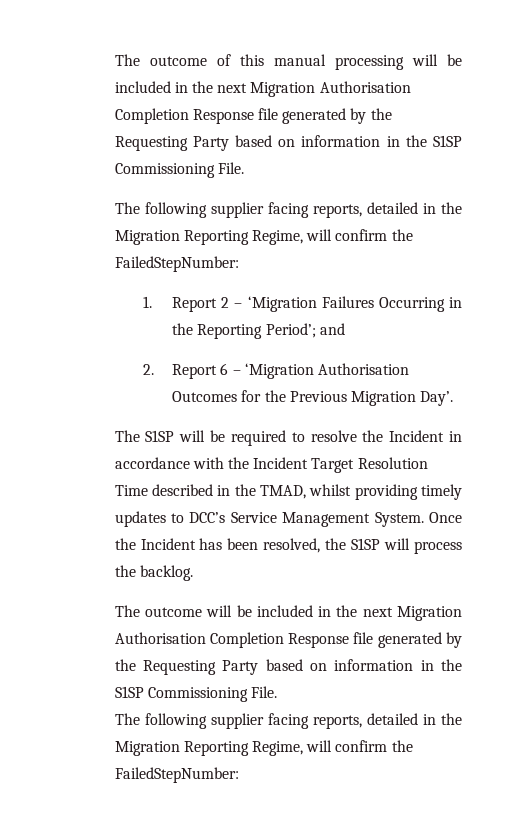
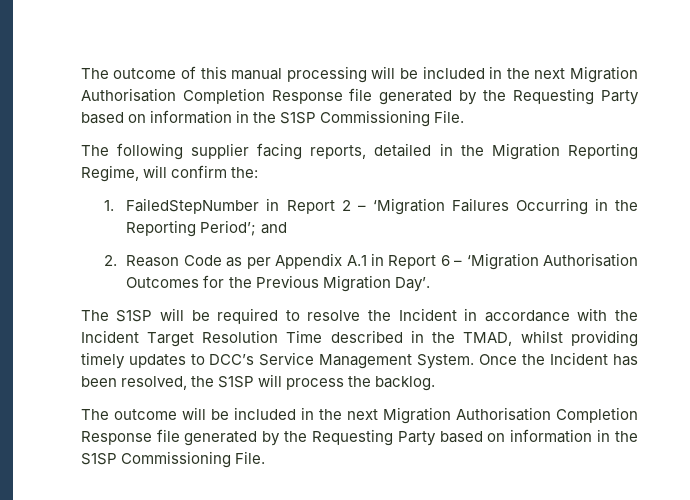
  The outcome of this manual processing will be included in the next Migration Authorisation Completion Response file generated by the Requesting Party based on information in the S1SP Commissioning File.
- The following supplier facing reports, detailed in the Migration Reporting Regime, will confirm the FailedStepNumber:
+ The following supplier facing reports, detailed in the Migration Reporting Regime, will confirm the:
- 1. Report 2 – ‘Migration Failures Occurring in the Reporting Period’; and
+ 1. FailedStepNumber in Report 2 – ‘Migration Failures Occurring in the Reporting Period’; and
- 2. Report 6 – ‘Migration Authorisation Outcomes for the Previous Migration Day’.
+ 2. Reason Code as per Appendix A.1 in Report 6 – ‘Migration Authorisation Outcomes for the Previous Migration Day’.
  The outcome will be included in the next Migration Authorisation Completion Response file generated by the Requesting Party based on information in the S1SP Commissioning File.
- The following supplier facing reports, detailed in the Migration Reporting Regime, will confirm the FailedStepNumber:

